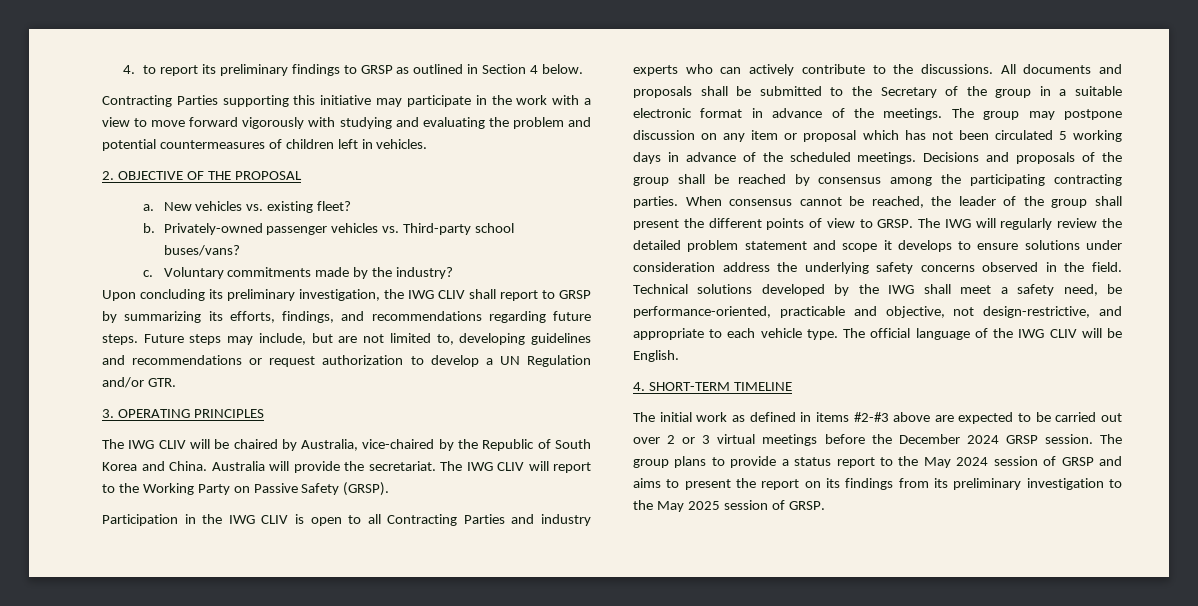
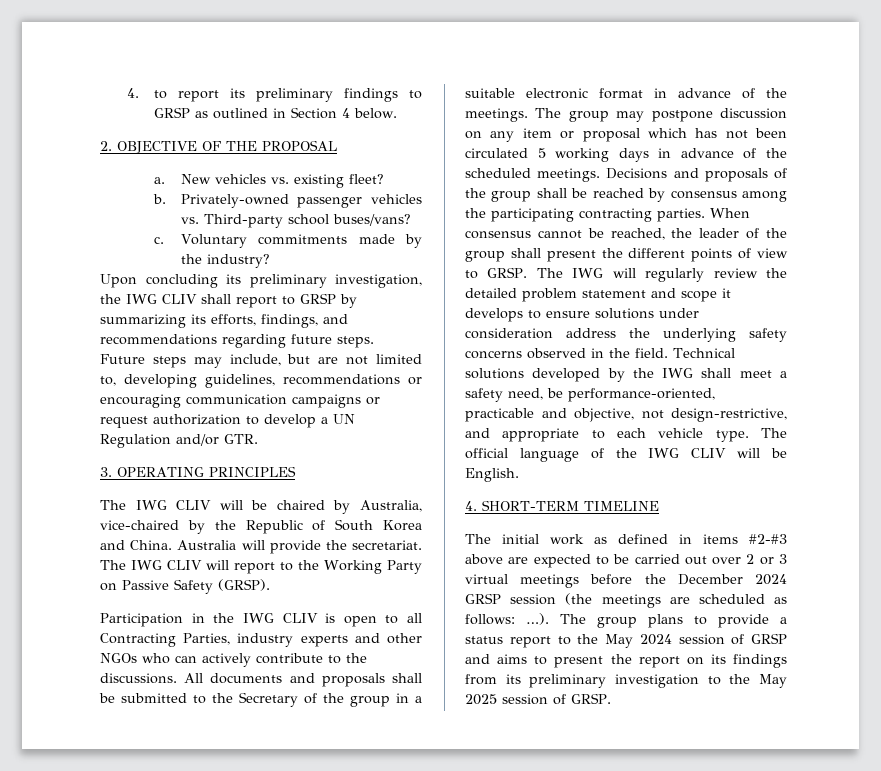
- Contracting Parties supporting this initiative may participate in the work with a view to move forward vigorously with studying and evaluating the problem and potential countermeasures of children left in vehicles.
- Future steps may include, but are not limited to, developing guidelines and recommendations or request authorization to develop a UN Regulation and/or GTR.
+ Future steps may include, but are not limited to, developing guidelines, recommendations or encouraging communication campaigns or request authorization to develop a UN Regulation and/or GTR.
- Participation in the IWG CLIV is open to all Contracting Parties and industry experts who can actively contribute to the discussions.
+ Participation in the IWG CLIV is open to all Contracting Parties, industry experts and other NGOs who can actively contribute to the discussions.
- The initial work as defined in items #2-#3 above are expected to be carried out over 2 or 3 virtual meetings before the December 2024 GRSP session.
+ The initial work as defined in items #2-#3 above are expected to be carried out over 2 or 3 virtual meetings before the December 2024 GRSP session (the meetings are scheduled as follows: …).

